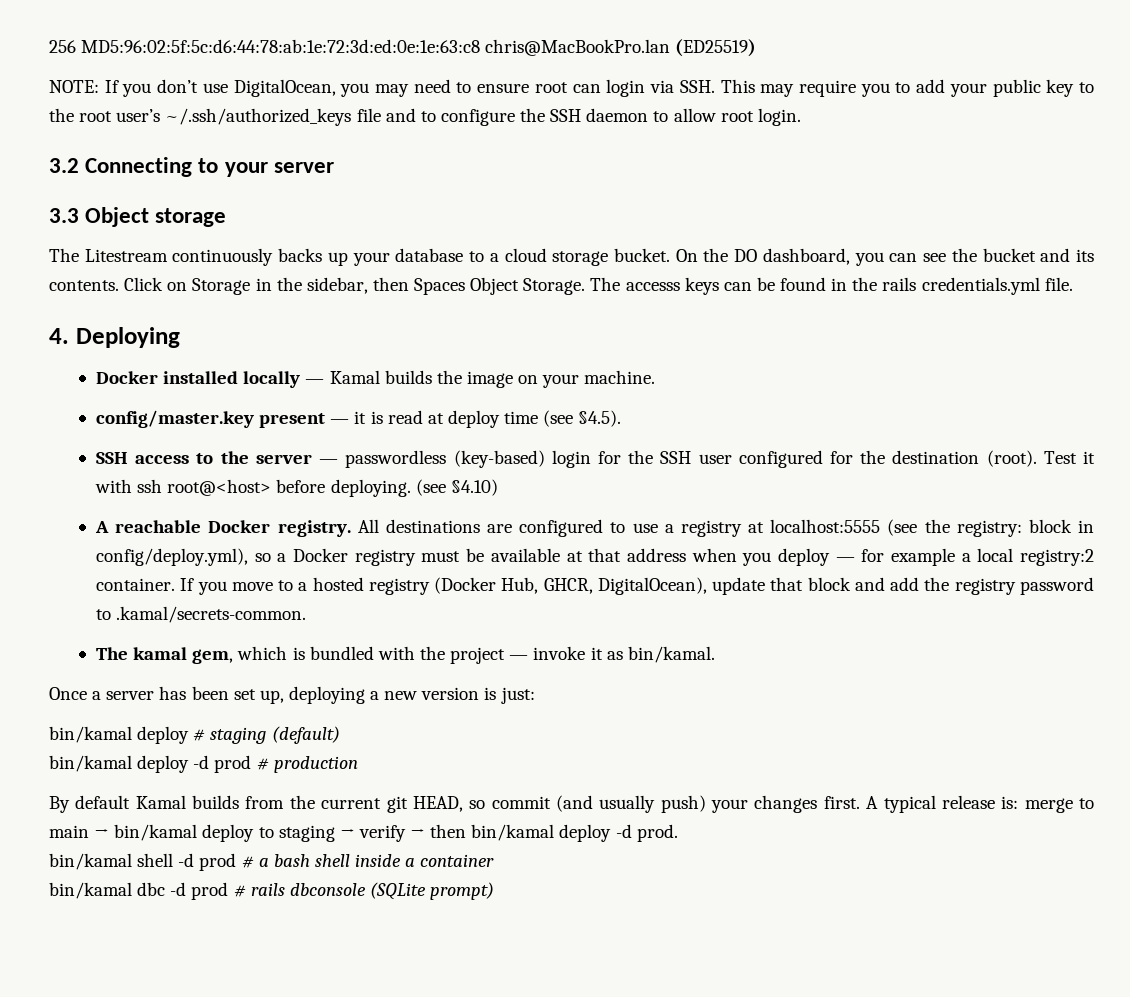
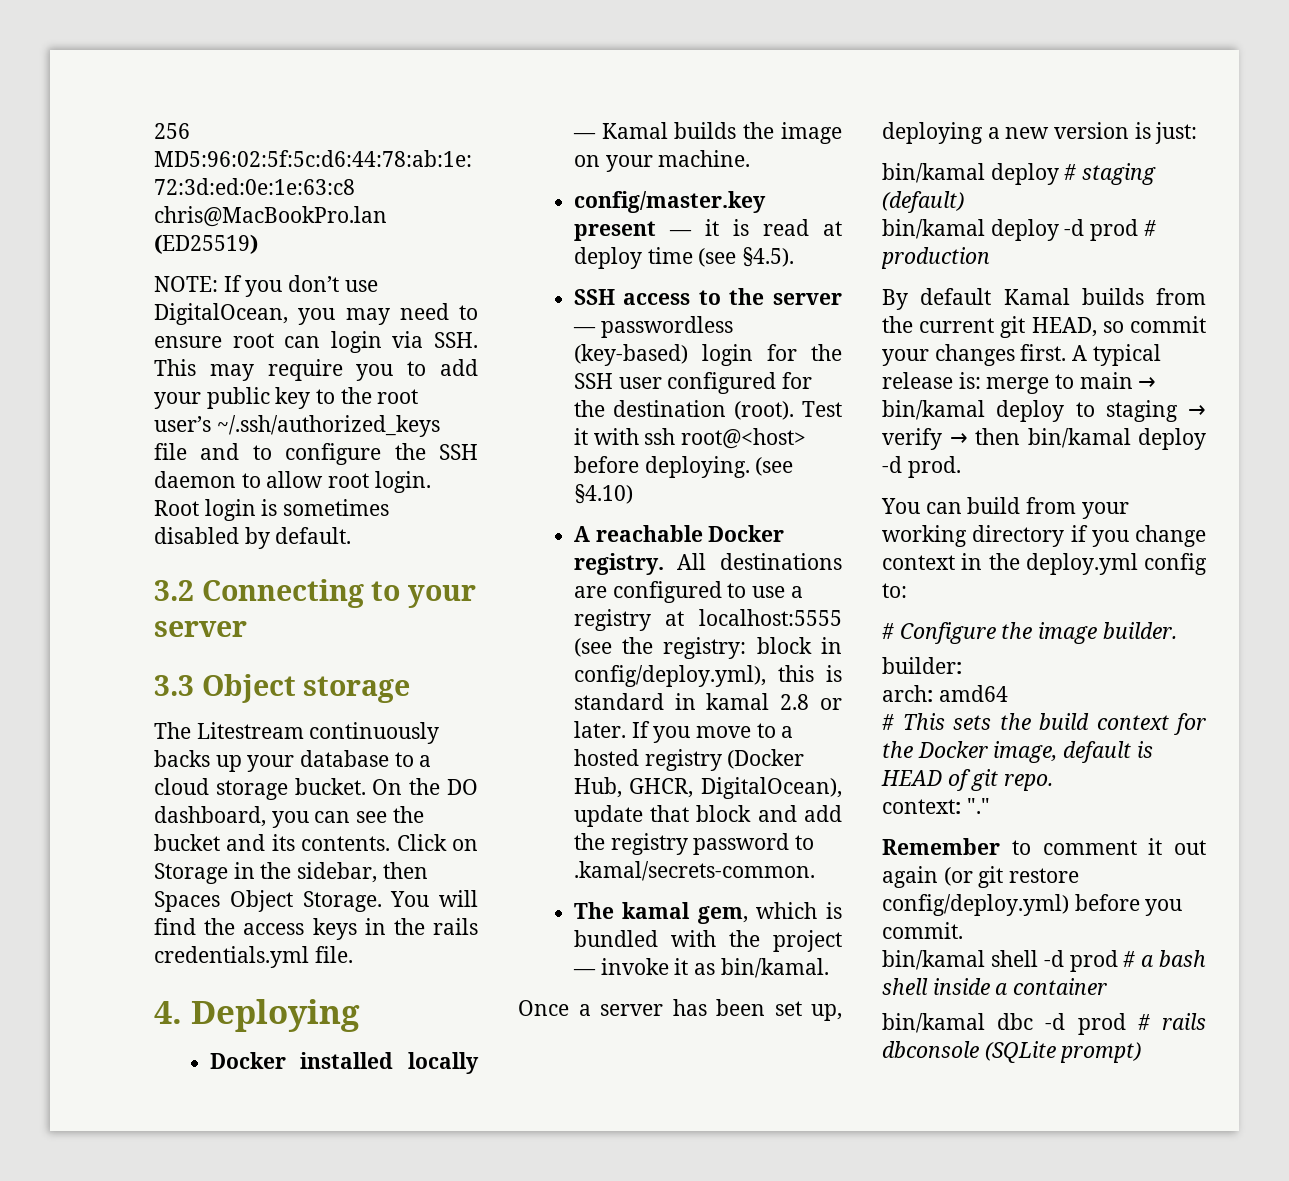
+ Root login is sometimes disabled by default.
- The accesss keys can be found in the rails credentials.yml file.
+ You will find the access keys in the rails credentials.yml file.
- All destinations are configured to use a registry at localhost:5555 (see the registry: block in config/deploy.yml), so a Docker registry must be available at that address when you deploy — for example a local registry:2 container.
+ All destinations are configured to use a registry at localhost:5555 (see the registry: block in config/deploy.yml), this is standard in kamal 2.8 or later.
- By default Kamal builds from the current git HEAD, so commit (and usually push) your changes first.
+ By default Kamal builds from the current git HEAD, so commit your changes first.
+ You can build from your working directory if you change context in the deploy.yml config to:
+ # Configure the image builder.
+ builder:
+ arch: amd64
+ # This sets the build context for the Docker image, default is HEAD of git repo.
+ context: "."
+ Remember to comment it out again (or git restore config/deploy.yml) before you commit.

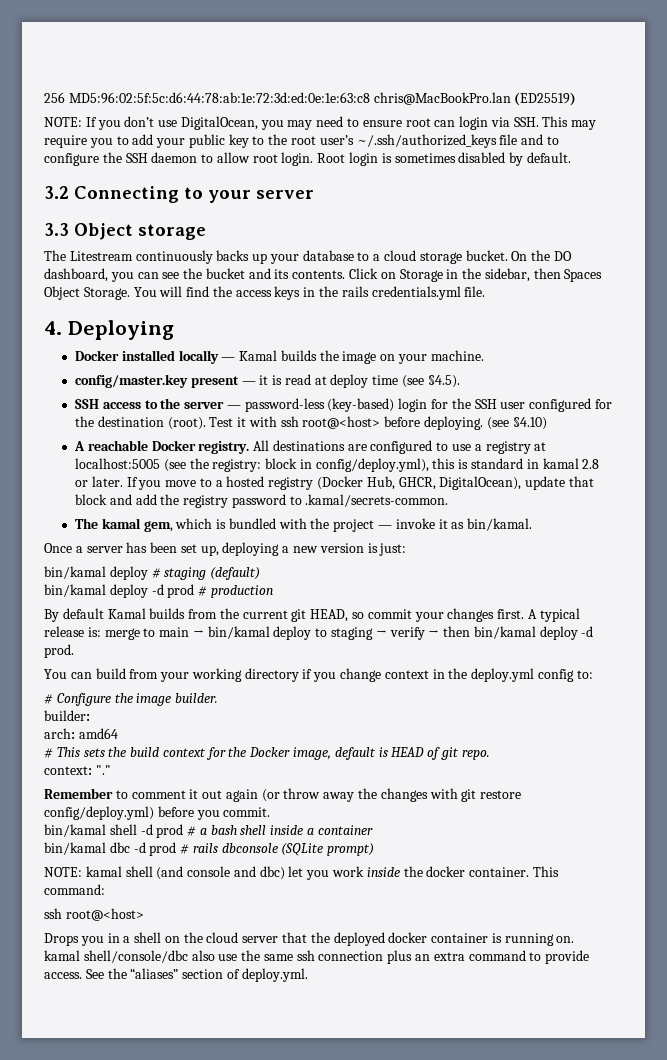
- SSH access to the server — passwordless (key-based) login for the SSH user configured for the destination (root).
+ SSH access to the server — password-less (key-based) login for the SSH user configured for the destination (root).
- All destinations are configured to use a registry at localhost:5555 (see the registry: block in config/deploy.yml), this is standard in kamal 2.8 or later.
+ All destinations are configured to use a registry at localhost:5005 (see the registry: block in config/deploy.yml), this is standard in kamal 2.8 or later.
- Remember to comment it out again (or git restore config/deploy.yml) before you commit.
+ Remember to comment it out again (or throw away the changes with git restore config/deploy.yml) before you commit.
+ NOTE: kamal shell (and console and dbc) let you work inside the docker container. This command:
+ ssh root@<host>
+ Drops you in a shell on the cloud server that the deployed docker container is running on. kamal shell/console/dbc also use the same ssh connection plus an extra command to provide access. See the “aliases” section of deploy.yml.

